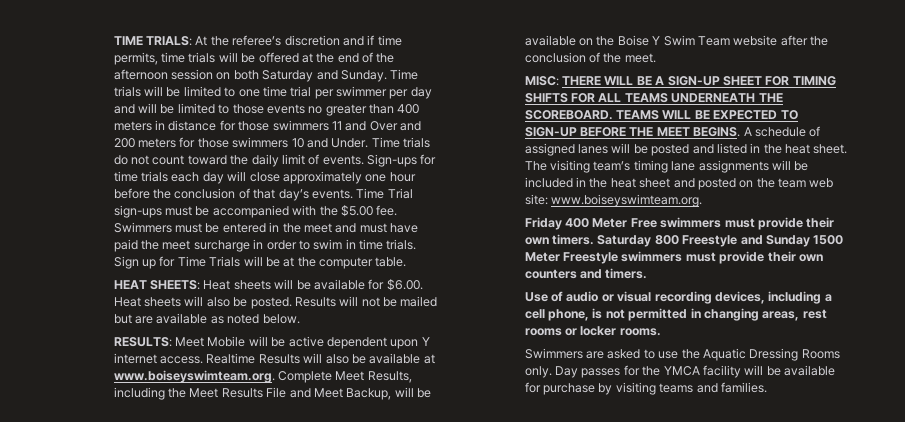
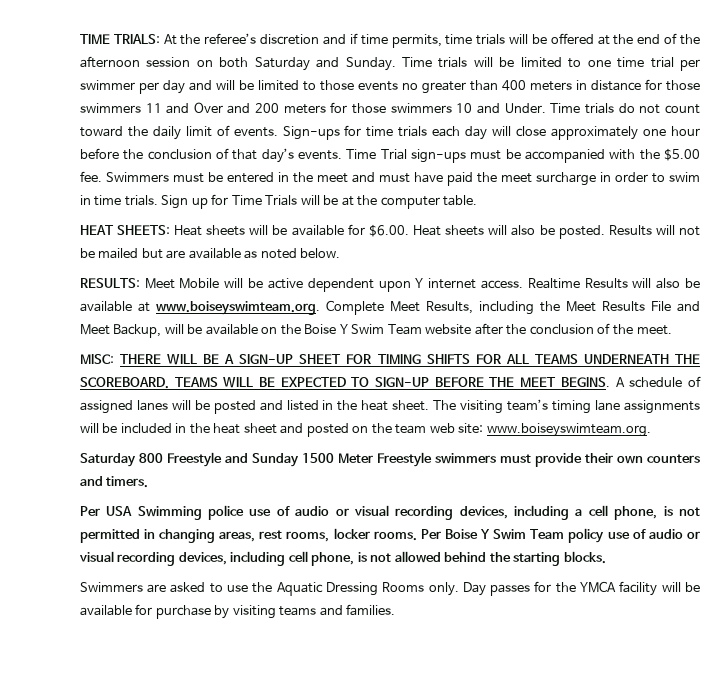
- Friday 400 Meter Free swimmers must provide their own timers.
- Use of audio or visual recording devices, including a cell phone, is not permitted in changing areas, rest rooms or locker rooms.
+ Per USA Swimming police use of audio or visual recording devices, including a cell phone, is not permitted in changing areas, rest rooms, locker rooms. Per Boise Y Swim Team policy use of audio or visual recording devices, including cell phone, is not allowed behind the starting blocks.

